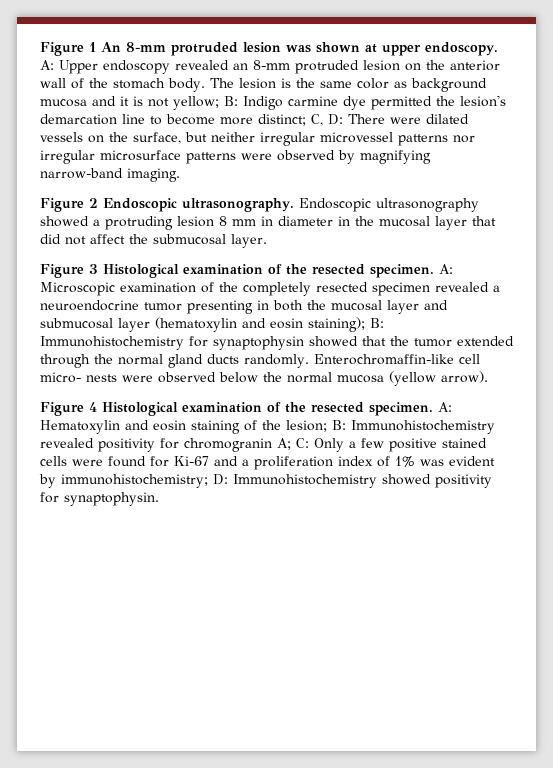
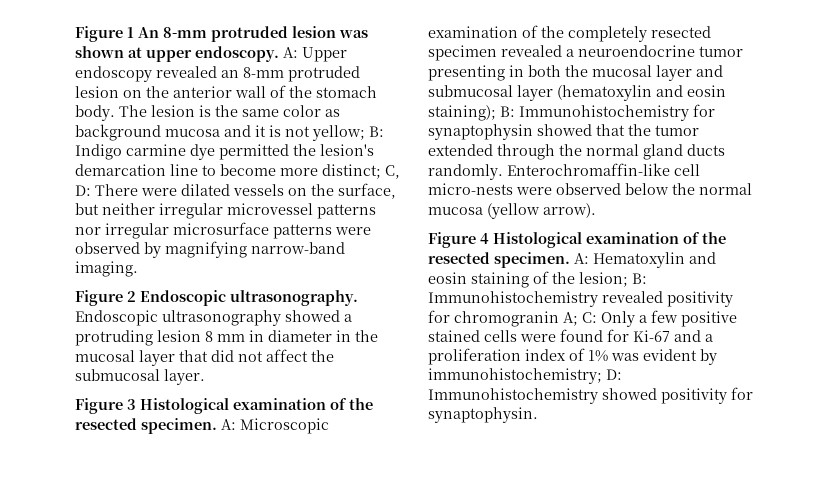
- Enterochromaffin-like cell micro- nests were observed below the normal mucosa (yellow arrow).
+ Enterochromaffin-like cell micro-nests were observed below the normal mucosa (yellow arrow).

